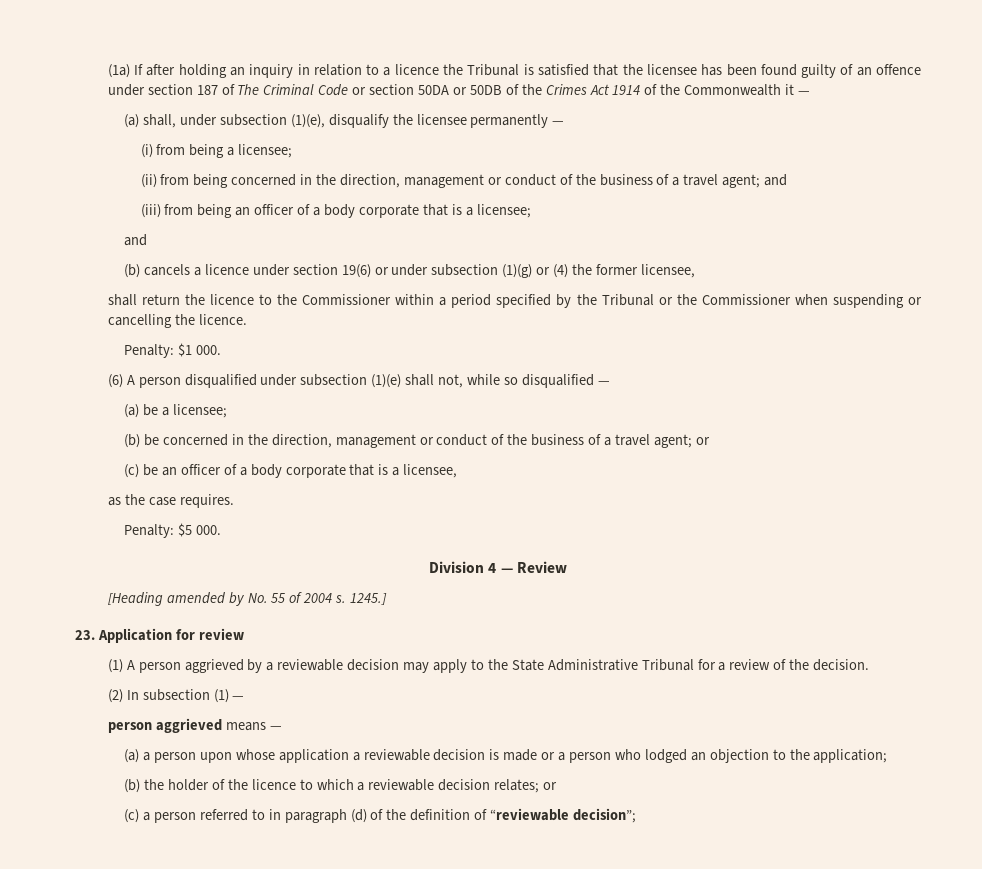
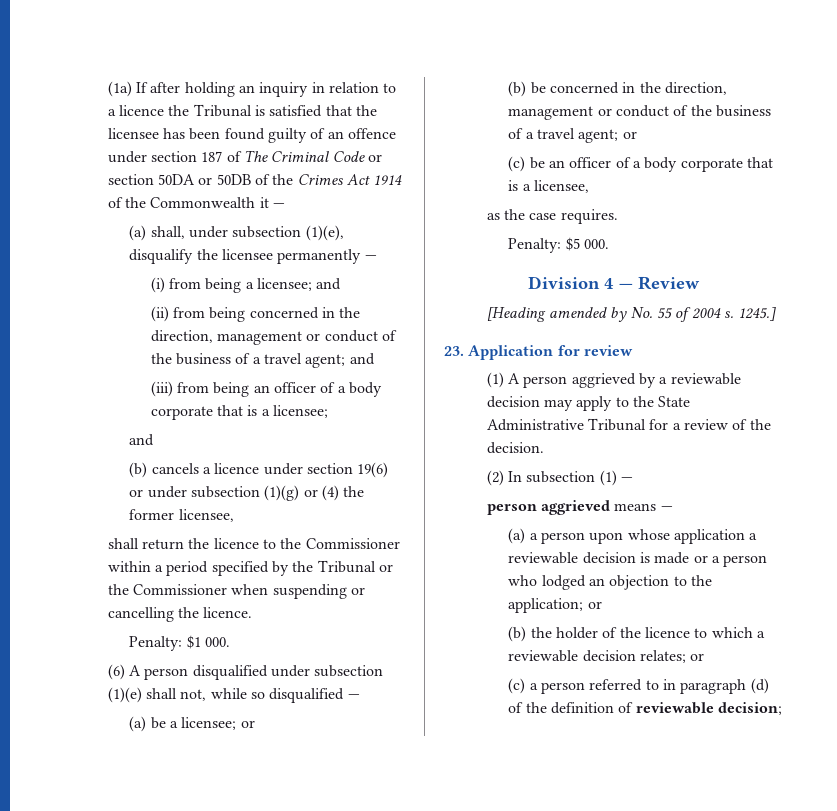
- (i) from being a licensee;
+ (i) from being a licensee; and
- (a) be a licensee;
+ (a) be a licensee; or
- (a) a person upon whose application a reviewable decision is made or a person who lodged an objection to the application;
+ (a) a person upon whose application a reviewable decision is made or a person who lodged an objection to the application; or
- (c) a person referred to in paragraph (d) of the definition of “reviewable decision”;
+ (c) a person referred to in paragraph (d) of the definition of reviewable decision;

